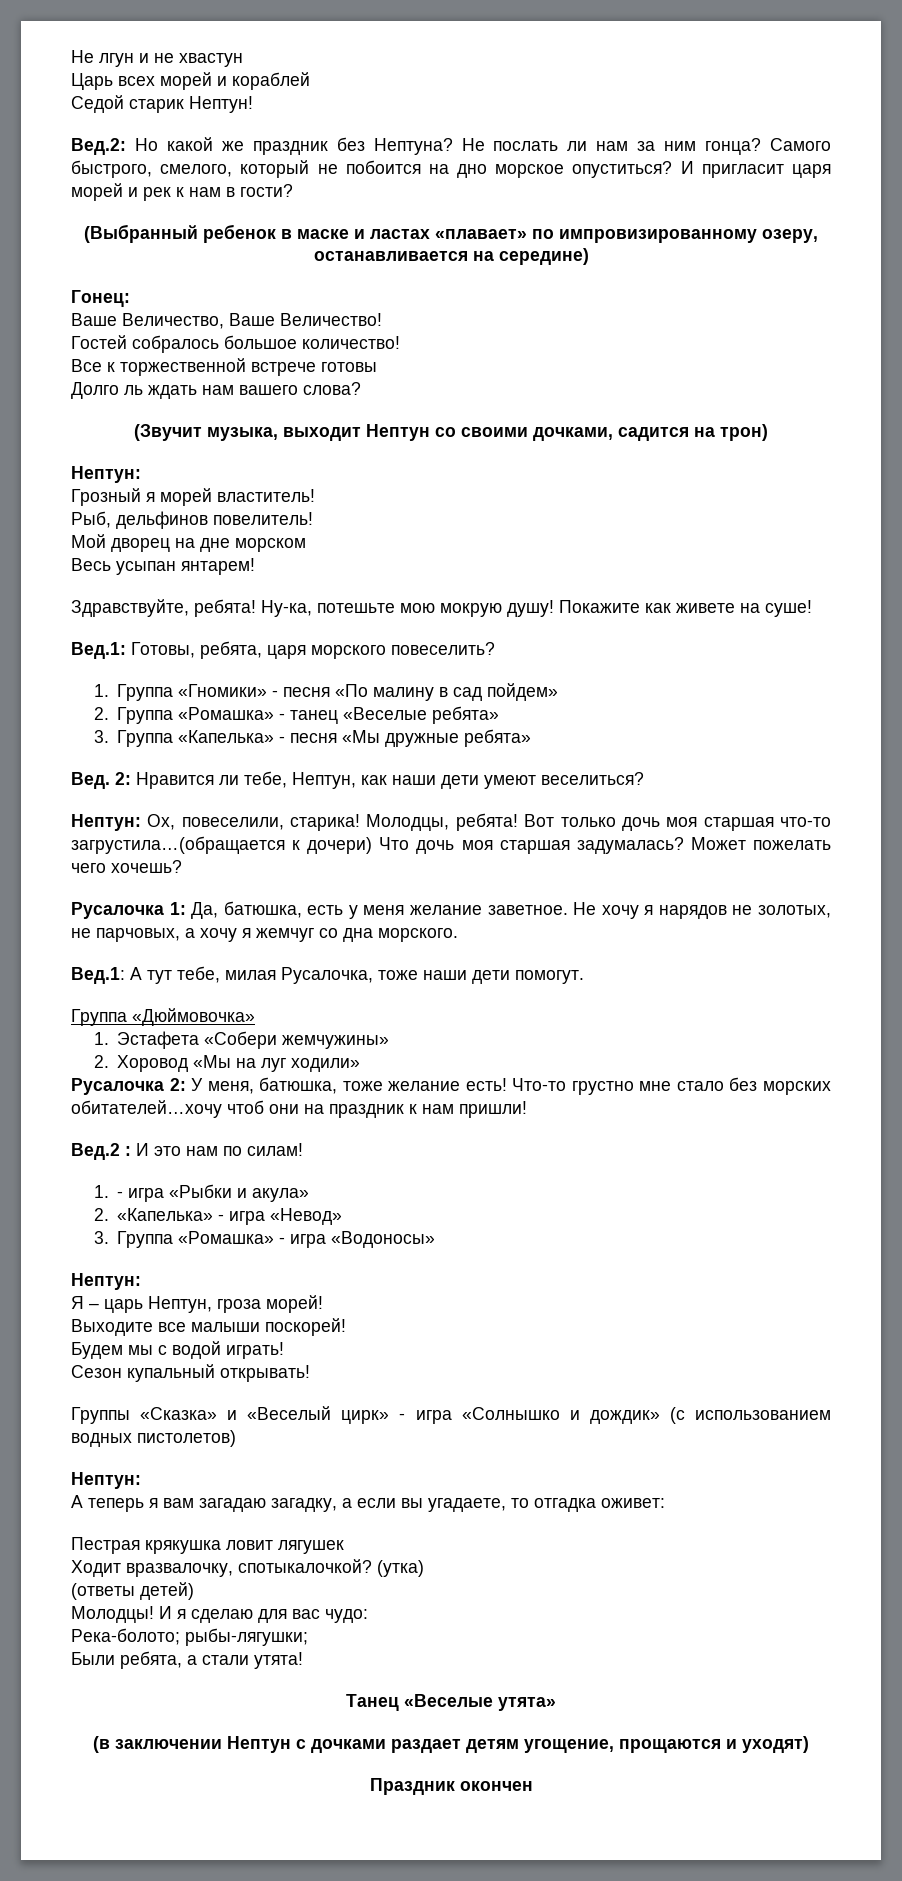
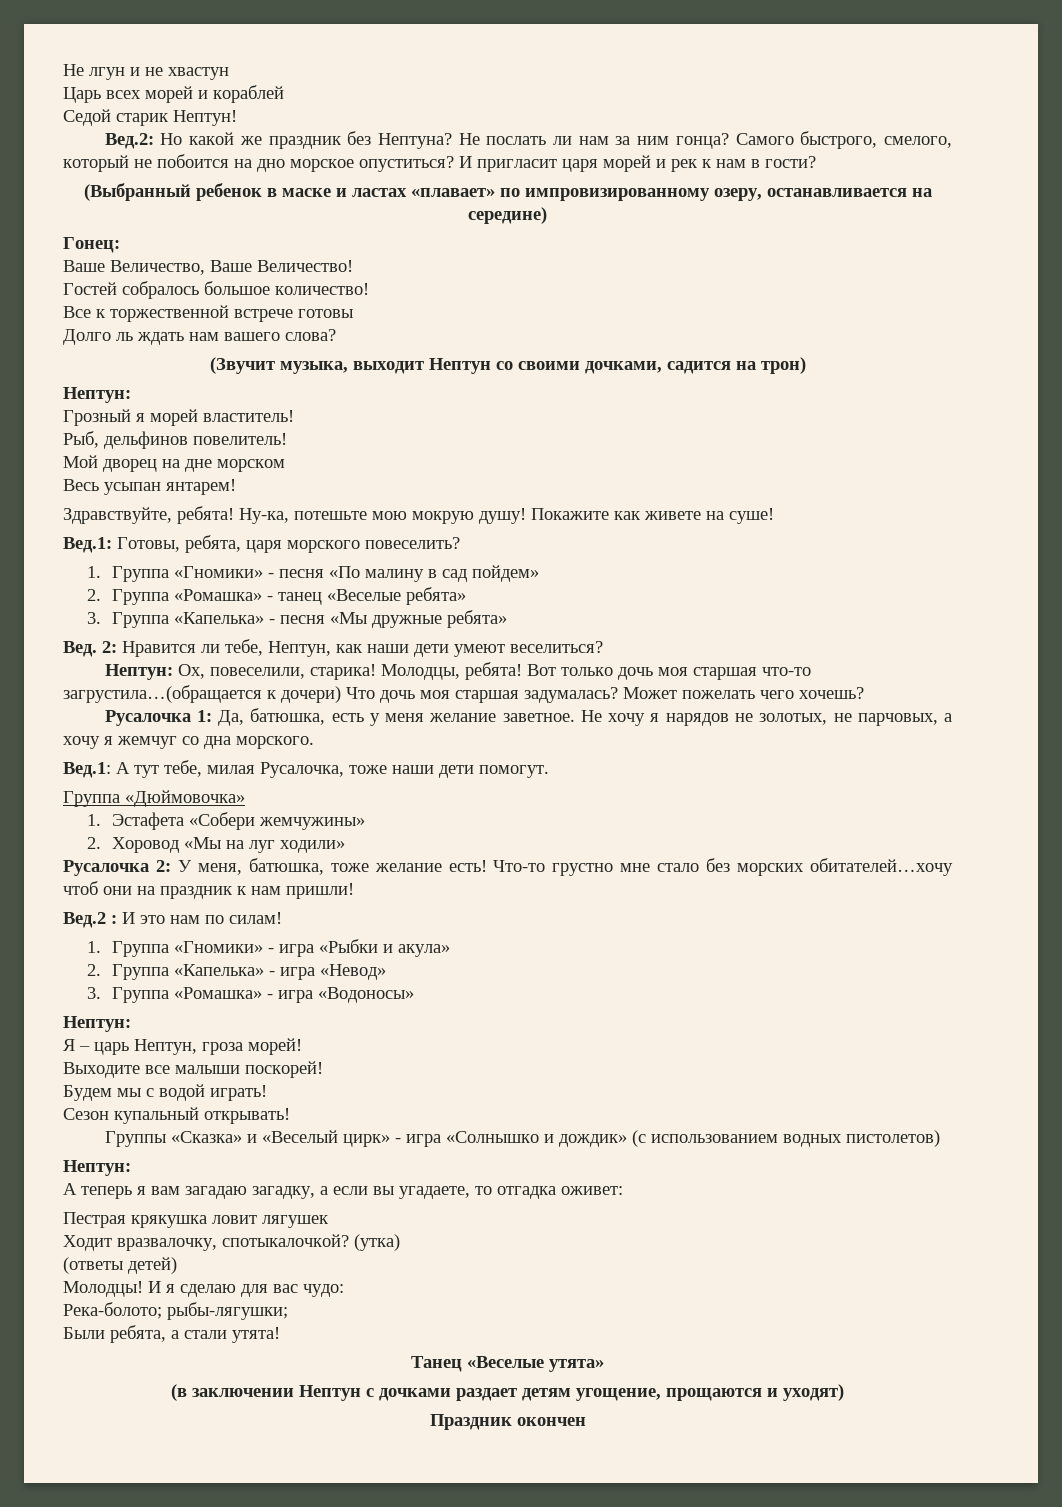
- 1. - игра «Рыбки и акула»
+ 1. Группа «Гномики» - игра «Рыбки и акула»
- 2. «Капелька» - игра «Невод»
+ 2. Группа «Капелька» - игра «Невод»

